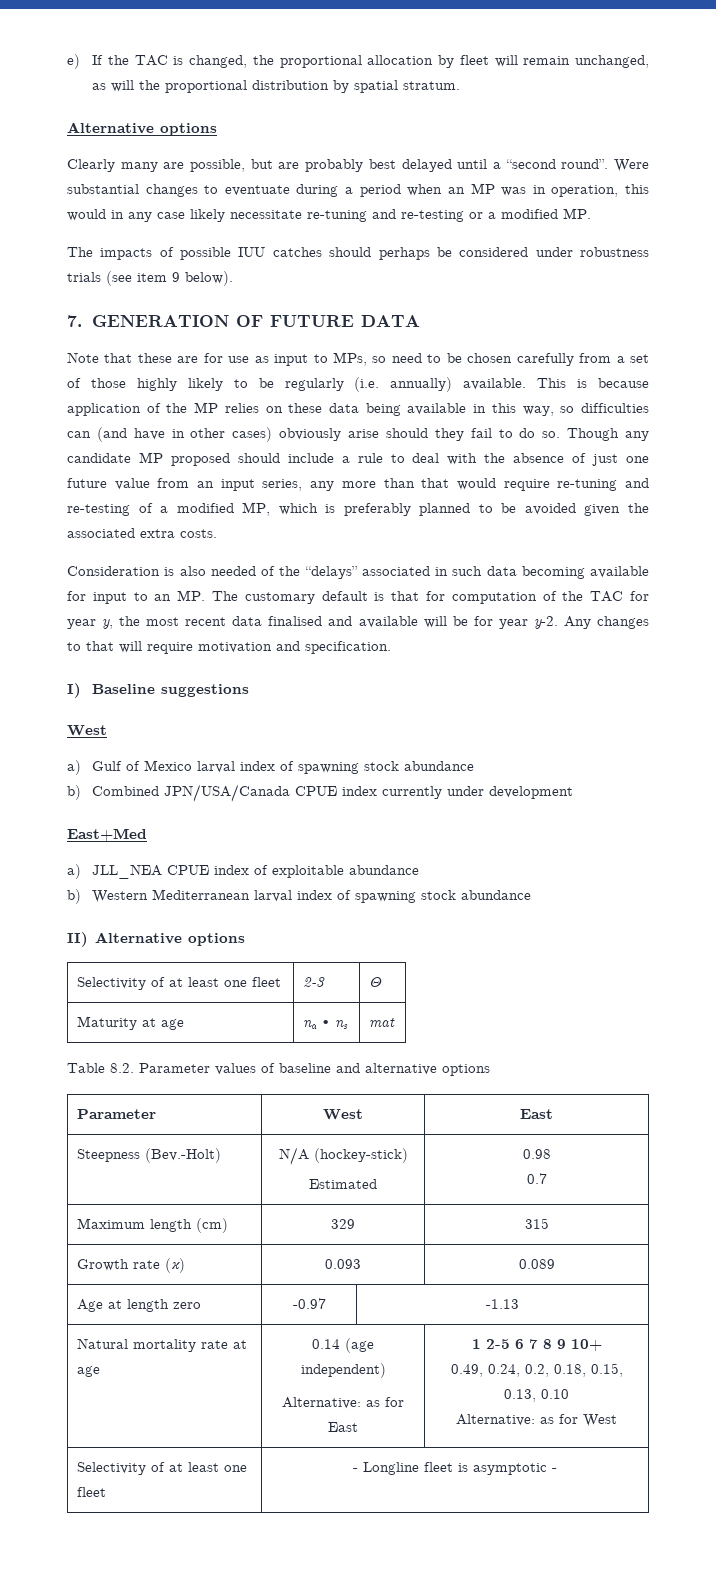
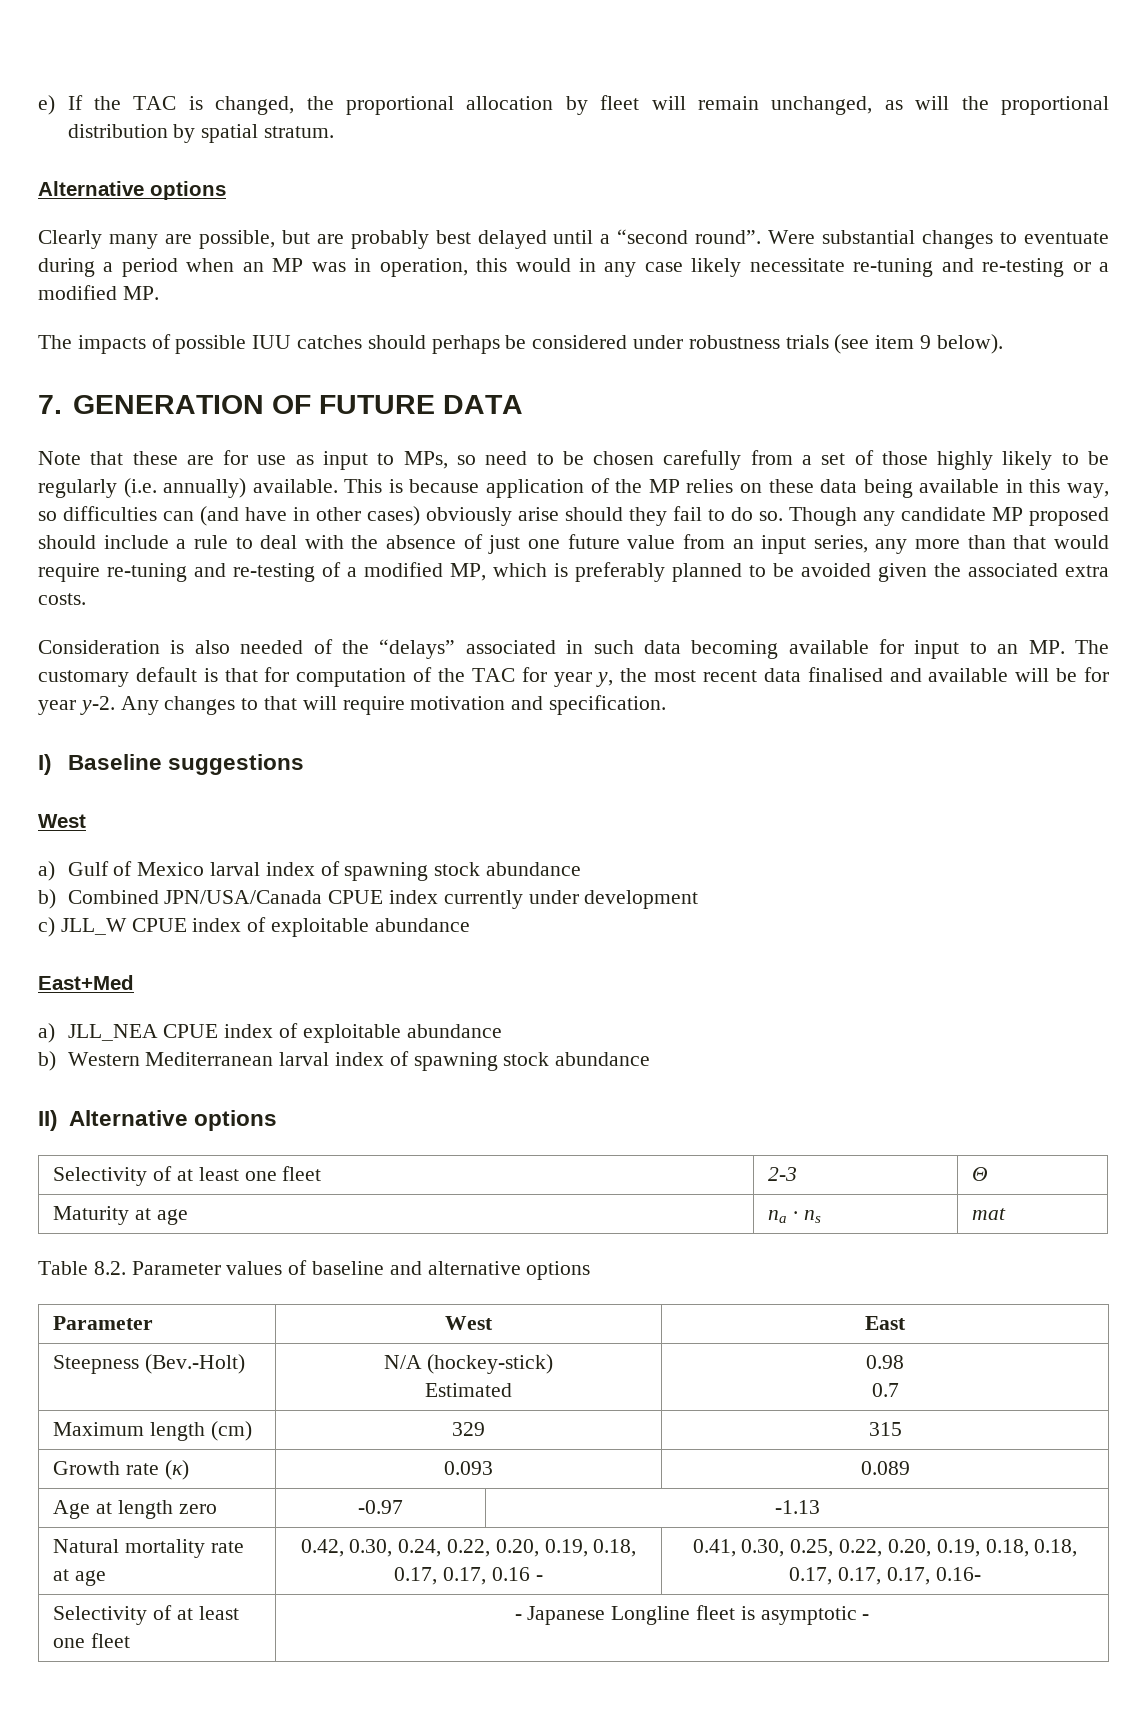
+ c) JLL_W CPUE index of exploitable abundance
- Natural mortality rate at age | 0.14 (age independent)
- Alternative: as for East | 1 2-5 6 7 8 9 10+
- 0.49, 0.24, 0.2, 0.18, 0.15, 0.13, 0.10
- Alternative: as for West
+ Natural mortality rate at age | 0.42, 0.30, 0.24, 0.22, 0.20, 0.19, 0.18, 0.17, 0.17, 0.16 - | 0.41, 0.30, 0.25, 0.22, 0.20, 0.19, 0.18, 0.18, 0.17, 0.17, 0.17, 0.16-
- Selectivity of at least one fleet | - Longline fleet is asymptotic -
+ Selectivity of at least one fleet | - Japanese Longline fleet is asymptotic -

